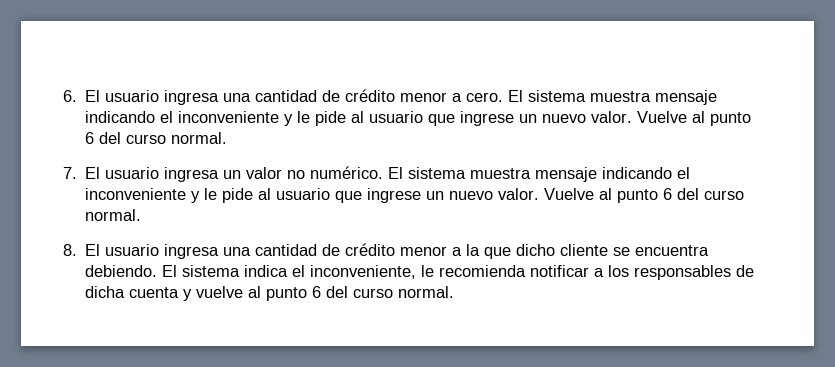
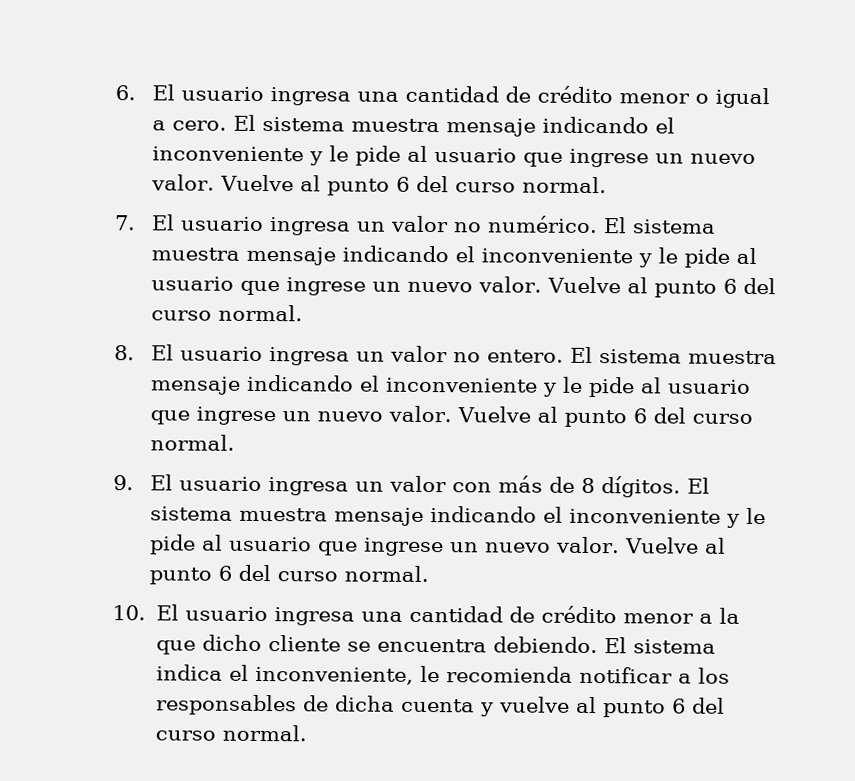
- 6. El usuario ingresa una cantidad de crédito menor a cero.
+ 6. El usuario ingresa una cantidad de crédito menor o igual a cero.
- 8. El usuario ingresa una cantidad de crédito menor a la que dicho cliente se encuentra debiendo.
+ 8. El usuario ingresa un valor no entero. El sistema muestra mensaje indicando el inconveniente y le pide al usuario que ingrese un nuevo valor. Vuelve al punto 6 del curso normal.
+ 9. El usuario ingresa un valor con más de 8 dígitos. El sistema muestra mensaje indicando el inconveniente y le pide al usuario que ingrese un nuevo valor. Vuelve al punto 6 del curso normal.
+ 10. El usuario ingresa una cantidad de crédito menor a la que dicho cliente se encuentra debiendo.

